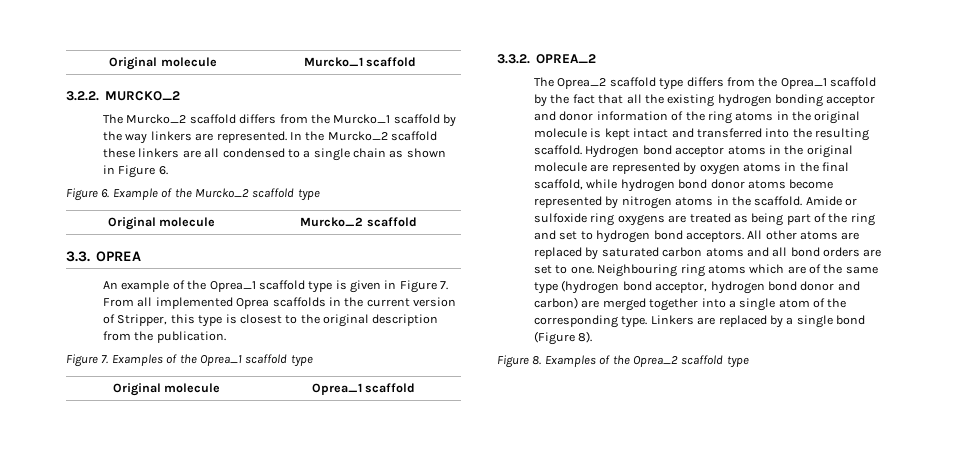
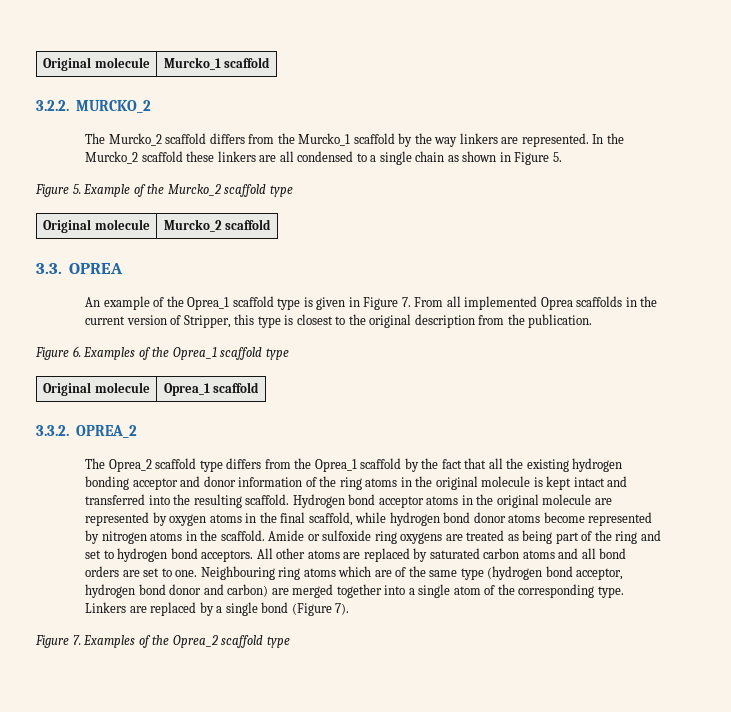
- In the Murcko_2 scaffold these linkers are all condensed to a single chain as shown in Figure 6.
- Figure 6. Example of the Murcko_2 scaffold type
+ In the Murcko_2 scaffold these linkers are all condensed to a single chain as shown in Figure 5.
+ Figure 5. Example of the Murcko_2 scaffold type
- Figure 7. Examples of the Oprea_1 scaffold type
+ Figure 6. Examples of the Oprea_1 scaffold type
- Linkers are replaced by a single bond (Figure 8).
- Figure 8. Examples of the Oprea_2 scaffold type
+ Linkers are replaced by a single bond (Figure 7).
+ Figure 7. Examples of the Oprea_2 scaffold type

